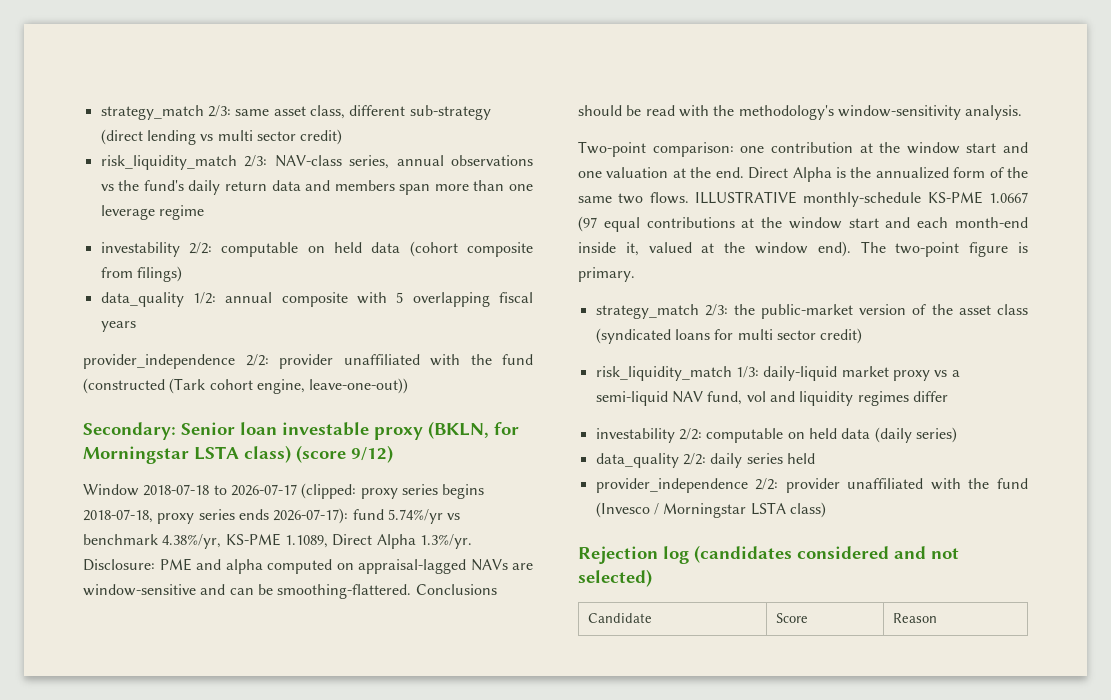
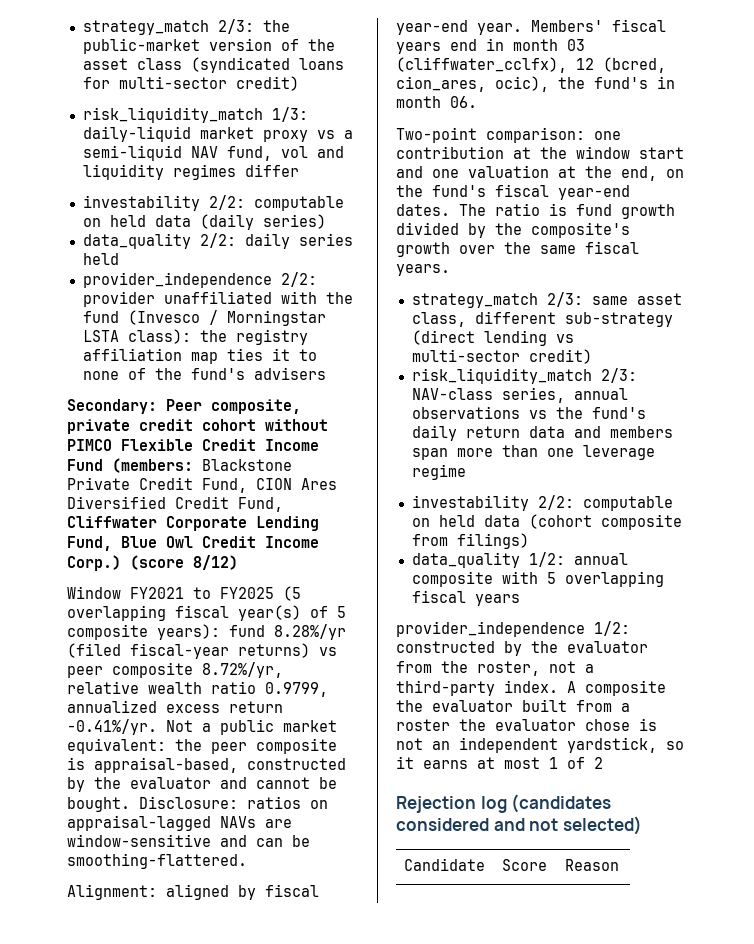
- strategy_match 2/3: same asset class, different sub-strategy (direct lending vs multi sector credit)
+ strategy_match 2/3: the public-market version of the asset class (syndicated loans for multi-sector credit)
+ risk_liquidity_match 1/3: daily-liquid market proxy vs a semi-liquid NAV fund, vol and liquidity regimes differ
+ investability 2/2: computable on held data (daily series)
+ data_quality 2/2: daily series held
+ provider_independence 2/2: provider unaffiliated with the fund (Invesco / Morningstar LSTA class): the registry affiliation map ties it to none of the fund's advisers
+ Secondary: Peer composite, private credit cohort without PIMCO Flexible Credit Income Fund (members: Blackstone Private Credit Fund, CION Ares Diversified Credit Fund, Cliffwater Corporate Lending Fund, Blue Owl Credit Income Corp.) (score 8/12)
+ Window FY2021 to FY2025 (5 overlapping fiscal year(s) of 5 composite years): fund 8.28%/yr (filed fiscal-year returns) vs peer composite 8.72%/yr, relative wealth ratio 0.9799, annualized excess return -0.41%/yr. Not a public market equivalent: the peer composite is appraisal-based, constructed by the evaluator and cannot be bought. Disclosure: ratios on appraisal-lagged NAVs are window-sensitive and can be smoothing-flattered.
+ Alignment: aligned by fiscal year-end year. Members' fiscal years end in month 03 (cliffwater_cclfx), 12 (bcred, cion_ares, ocic), the fund's in month 06.
+ Two-point comparison: one contribution at the window start and one valuation at the end, on the fund's fiscal year-end dates. The ratio is fund growth divided by the composite's growth over the same fiscal years.
+ strategy_match 2/3: same asset class, different sub-strategy (direct lending vs multi-sector credit)
- provider_independence 2/2: provider unaffiliated with the fund (constructed (Tark cohort engine, leave-one-out))
- Secondary: Senior loan investable proxy (BKLN, for Morningstar LSTA class) (score 9/12)
- Window 2018-07-18 to 2026-07-17 (clipped: proxy series begins 2018-07-18, proxy series ends 2026-07-17): fund 5.74%/yr vs benchmark 4.38%/yr, KS-PME 1.1089, Direct Alpha 1.3%/yr. Disclosure: PME and alpha computed on appraisal-lagged NAVs are window-sensitive and can be smoothing-flattered. Conclusions should be read with the methodology's window-sensitivity analysis.
- Two-point comparison: one contribution at the window start and one valuation at the end. Direct Alpha is the annualized form of the same two flows. ILLUSTRATIVE monthly-schedule KS-PME 1.0667 (97 equal contributions at the window start and each month-end inside it, valued at the window end). The two-point figure is primary.
- strategy_match 2/3: the public-market version of the asset class (syndicated loans for multi sector credit)
- risk_liquidity_match 1/3: daily-liquid market proxy vs a semi-liquid NAV fund, vol and liquidity regimes differ
- investability 2/2: computable on held data (daily series)
- data_quality 2/2: daily series held
- provider_independence 2/2: provider unaffiliated with the fund (Invesco / Morningstar LSTA class)
+ provider_independence 1/2: constructed by the evaluator from the roster, not a third-party index. A composite the evaluator built from a roster the evaluator chose is not an independent yardstick, so it earns at most 1 of 2

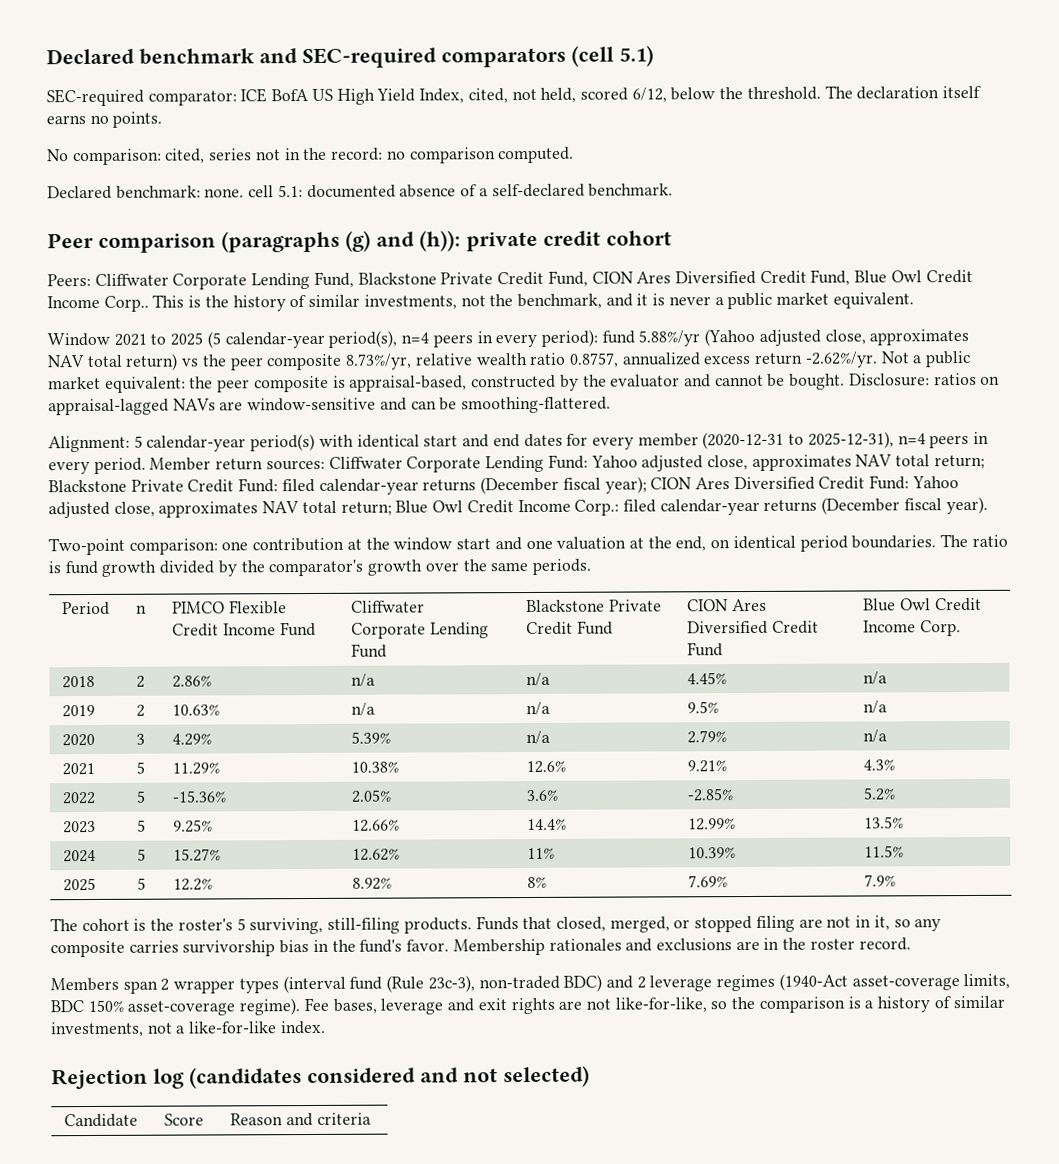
- strategy_match 2/3: the public-market version of the asset class (syndicated loans for multi-sector credit)
- risk_liquidity_match 1/3: daily-liquid market proxy vs a semi-liquid NAV fund, vol and liquidity regimes differ
- investability 2/2: computable on held data (daily series)
- data_quality 2/2: daily series held
- provider_independence 2/2: provider unaffiliated with the fund (Invesco / Morningstar LSTA class): the registry affiliation map ties it to none of the fund's advisers
- Secondary: Peer composite, private credit cohort without PIMCO Flexible Credit Income Fund (members: Blackstone Private Credit Fund, CION Ares Diversified Credit Fund, Cliffwater Corporate Lending Fund, Blue Owl Credit Income Corp.) (score 8/12)
- Window FY2021 to FY2025 (5 overlapping fiscal year(s) of 5 composite years): fund 8.28%/yr (filed fiscal-year returns) vs peer composite 8.72%/yr, relative wealth ratio 0.9799, annualized excess return -0.41%/yr. Not a public market equivalent: the peer composite is appraisal-based, constructed by the evaluator and cannot be bought.
+ Declared benchmark and SEC-required comparators (cell 5.1)
+ SEC-required comparator: ICE BofA US High Yield Index, cited, not held, scored 6/12, below the threshold. The declaration itself earns no points.
+ No comparison: cited, series not in the record: no comparison computed.
+ Declared benchmark: none. cell 5.1: documented absence of a self-declared benchmark.
+ Peer comparison (paragraphs (g) and (h)): private credit cohort
+ Peers: Cliffwater Corporate Lending Fund, Blackstone Private Credit Fund, CION Ares Diversified Credit Fund, Blue Owl Credit Income Corp.. This is the history of similar investments, not the benchmark, and it is never a public market equivalent.
+ Window 2021 to 2025 (5 calendar-year period(s), n=4 peers in every period): fund 5.88%/yr (Yahoo adjusted close, approximates NAV total return) vs the peer composite 8.73%/yr, relative wealth ratio 0.8757, annualized excess return -2.62%/yr. Not a public market equivalent: the peer composite is appraisal-based, constructed by the evaluator and cannot be bought.
- Alignment: aligned by fiscal year-end year. Members' fiscal years end in month 03 (cliffwater_cclfx), 12 (bcred, cion_ares, ocic), the fund's in month 06.
+ Alignment: 5 calendar-year period(s) with identical start and end dates for every member (2020-12-31 to 2025-12-31), n=4 peers in every period. Member return sources: Cliffwater Corporate Lending Fund: Yahoo adjusted close, approximates NAV total return; Blackstone Private Credit Fund: filed calendar-year returns (December fiscal year); CION Ares Diversified Credit Fund: Yahoo adjusted close, approximates NAV total return; Blue Owl Credit Income Corp.: filed calendar-year returns (December fiscal year).
- Two-point comparison: one contribution at the window start and one valuation at the end, on the fund's fiscal year-end dates.
+ Two-point comparison: one contribution at the window start and one valuation at the end, on identical period boundaries.
- The ratio is fund growth divided by the composite's growth over the same fiscal years.
- strategy_match 2/3: same asset class, different sub-strategy (direct lending vs multi-sector credit)
- risk_liquidity_match 2/3: NAV-class series, annual observations vs the fund's daily return data and members span more than one leverage regime
- investability 2/2: computable on held data (cohort composite from filings)
- data_quality 1/2: annual composite with 5 overlapping fiscal years
- provider_independence 1/2: constructed by the evaluator from the roster, not a third-party index. A composite the evaluator built from a roster the evaluator chose is not an independent yardstick, so it earns at most 1 of 2
+ The ratio is fund growth divided by the comparator's growth over the same periods.
+ Period | n | PIMCO Flexible Credit Income Fund | Cliffwater Corporate Lending Fund | Blackstone Private Credit Fund | CION Ares Diversified Credit Fund | Blue Owl Credit Income Corp.
+ 2018 | 2 | 2.86% | n/a | n/a | 4.45% | n/a
+ 2019 | 2 | 10.63% | n/a | n/a | 9.5% | n/a
+ 2020 | 3 | 4.29% | 5.39% | n/a | 2.79% | n/a
+ 2021 | 5 | 11.29% | 10.38% | 12.6% | 9.21% | 4.3%
+ 2022 | 5 | -15.36% | 2.05% | 3.6% | -2.85% | 5.2%
+ 2023 | 5 | 9.25% | 12.66% | 14.4% | 12.99% | 13.5%
+ 2024 | 5 | 15.27% | 12.62% | 11% | 10.39% | 11.5%
+ 2025 | 5 | 12.2% | 8.92% | 8% | 7.69% | 7.9%
+ The cohort is the roster's 5 surviving, still-filing products. Funds that closed, merged, or stopped filing are not in it, so any composite carries survivorship bias in the fund's favor. Membership rationales and exclusions are in the roster record.
+ Members span 2 wrapper types (interval fund (Rule 23c-3), non-traded BDC) and 2 leverage regimes (1940-Act asset-coverage limits, BDC 150% asset-coverage regime). Fee bases, leverage and exit rights are not like-for-like, so the comparison is a history of similar investments, not a like-for-like index.
- Candidate | Score | Reason
+ Candidate | Score | Reason and criteria

